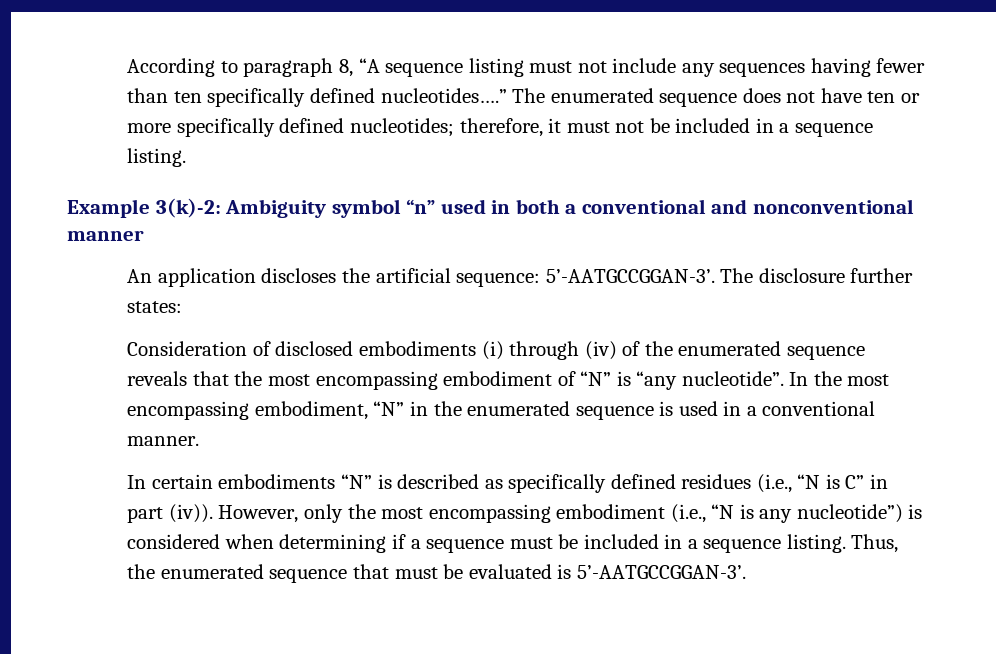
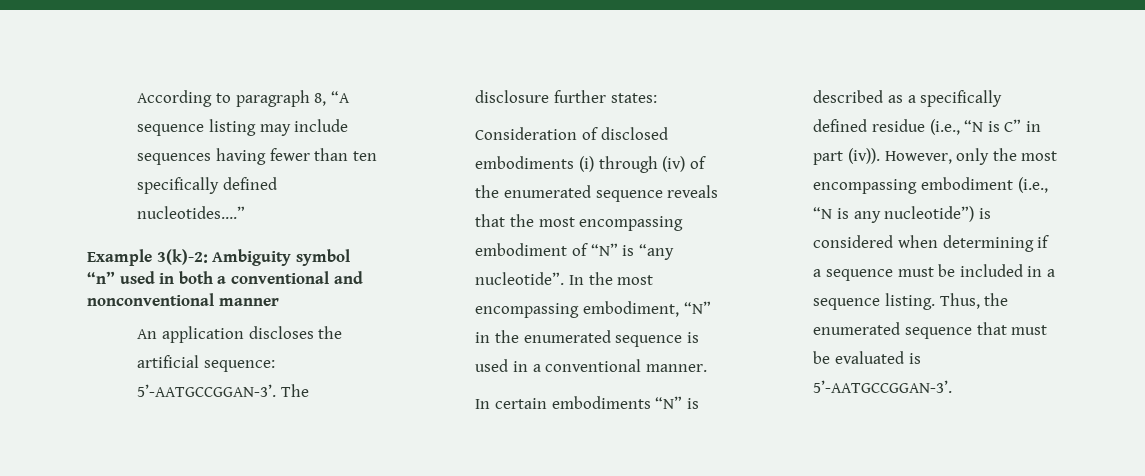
- According to paragraph 8, “A sequence listing must not include any sequences having fewer than ten specifically defined nucleotides….” The enumerated sequence does not have ten or more specifically defined nucleotides; therefore, it must not be included in a sequence listing.
+ According to paragraph 8, “A sequence listing may include sequences having fewer than ten specifically defined nucleotides….”
- In certain embodiments “N” is described as specifically defined residues (i.e., “N is C” in part (iv)).
+ In certain embodiments “N” is described as a specifically defined residue (i.e., “N is C” in part (iv)).

